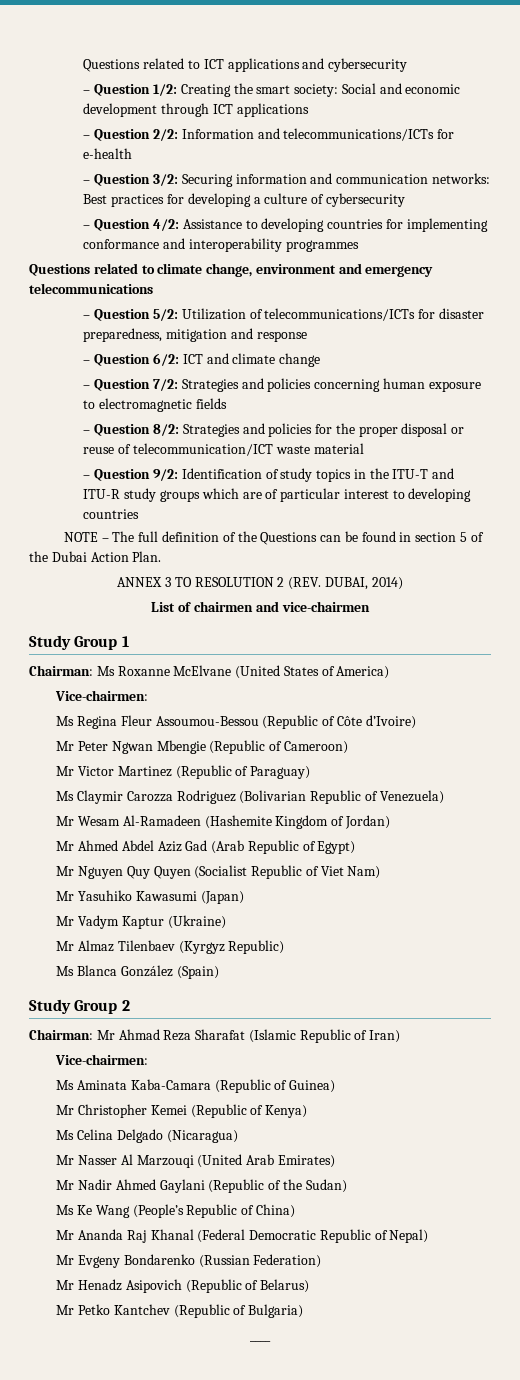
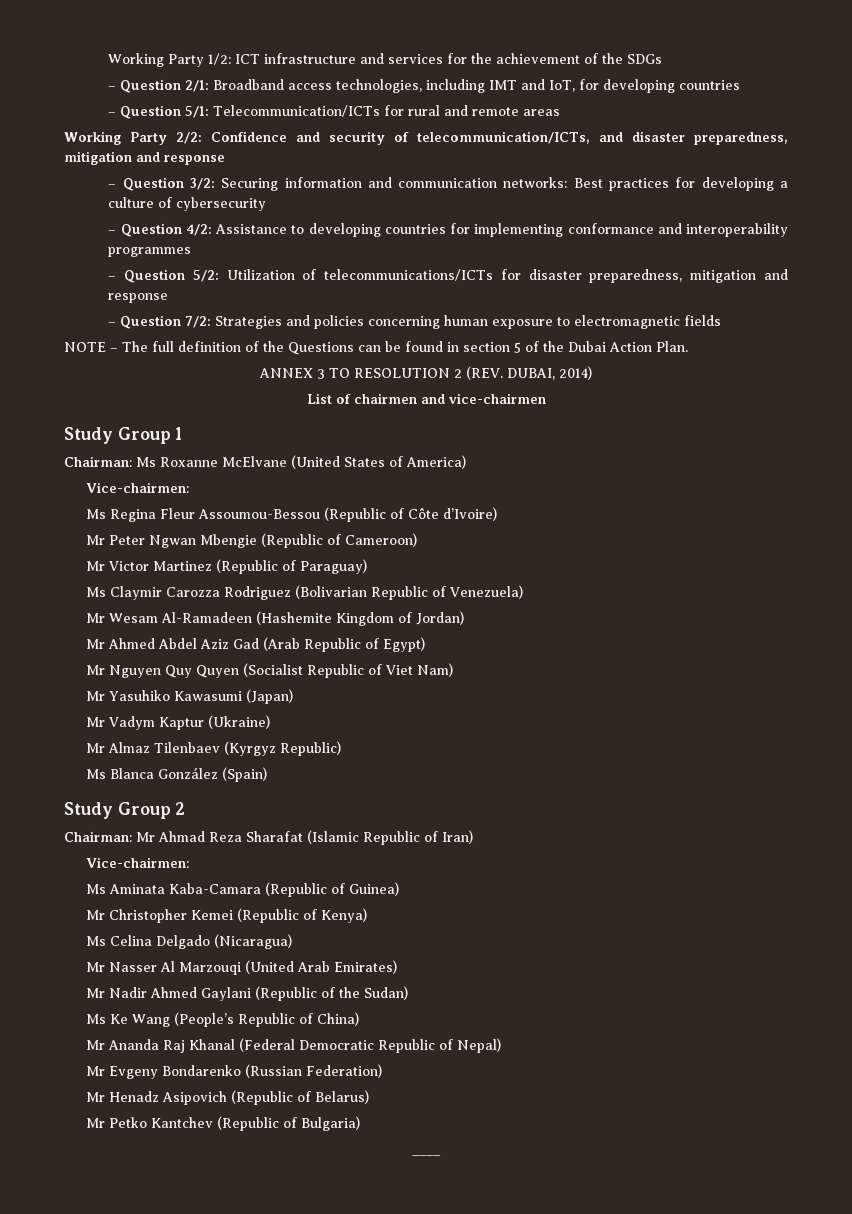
- Questions related to ICT applications and cybersecurity
- – Question 1/2: Creating the smart society: Social and economic development through ICT applications
- – Question 2/2: Information and telecommunications/ICTs for e-health
+ Working Party 1/2: ICT infrastructure and services for the achievement of the SDGs
+ – Question 2/1: Broadband access technologies, including IMT and IoT, for developing countries
+ – Question 5/1: Telecommunication/ICTs for rural and remote areas
+ Working Party 2/2: Confidence and security of telecommunication/ICTs, and disaster preparedness, mitigation and response
- Questions related to climate change, environment and emergency telecommunications
- – Question 6/2: ICT and climate change
- – Question 8/2: Strategies and policies for the proper disposal or reuse of telecommunication/ICT waste material
- – Question 9/2: Identification of study topics in the ITU-T and ITU-R study groups which are of particular interest to developing countries

